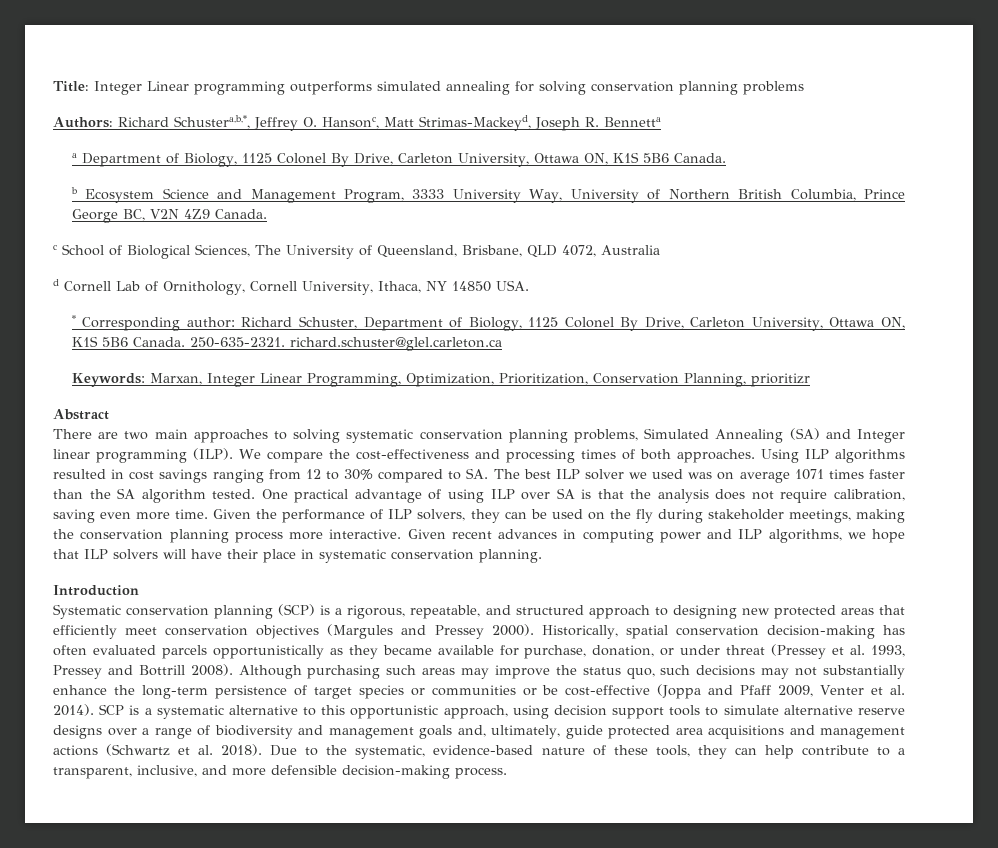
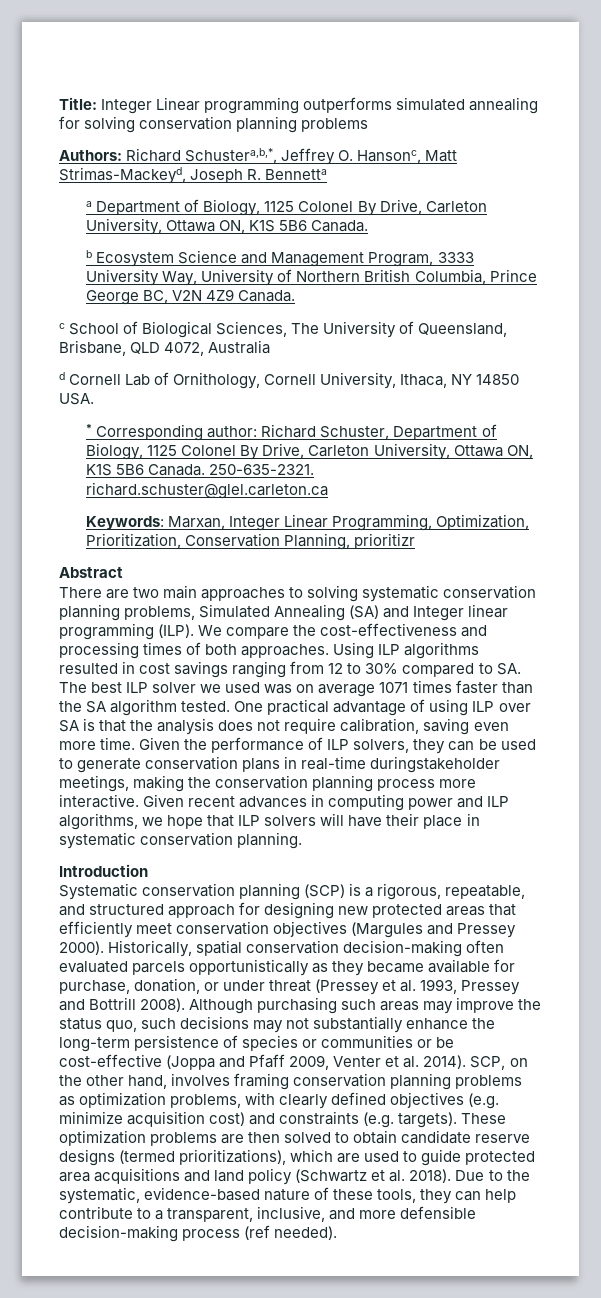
- Given the performance of ILP solvers, they can be used on the fly during stakeholder meetings, making the conservation planning process more interactive.
+ Given the performance of ILP solvers, they can be used to generate conservation plans in real-time duringstakeholder meetings, making the conservation planning process more interactive.
- Systematic conservation planning (SCP) is a rigorous, repeatable, and structured approach to designing new protected areas that efficiently meet conservation objectives (Margules and Pressey 2000).
+ Systematic conservation planning (SCP) is a rigorous, repeatable, and structured approach for designing new protected areas that efficiently meet conservation objectives (Margules and Pressey 2000).
- Historically, spatial conservation decision-making has often evaluated parcels opportunistically as they became available for purchase, donation, or under threat (Pressey et al. 1993, Pressey and Bottrill 2008).
+ Historically, spatial conservation decision-making often evaluated parcels opportunistically as they became available for purchase, donation, or under threat (Pressey et al. 1993, Pressey and Bottrill 2008).
- Although purchasing such areas may improve the status quo, such decisions may not substantially enhance the long-term persistence of target species or communities or be cost-effective (Joppa and Pfaff 2009, Venter et al. 2014).
+ Although purchasing such areas may improve the status quo, such decisions may not substantially enhance the long-term persistence of species or communities or be cost-effective (Joppa and Pfaff 2009, Venter et al. 2014).
- SCP is a systematic alternative to this opportunistic approach, using decision support tools to simulate alternative reserve designs over a range of biodiversity and management goals and, ultimately, guide protected area acquisitions and management actions (Schwartz et al. 2018).
+ SCP, on the other hand, involves framing conservation planning problems as optimization problems, with clearly defined objectives (e.g. minimize acquisition cost) and constraints (e.g. targets). These optimization problems are then solved to obtain candidate reserve designs (termed prioritizations), which are used to guide protected area acquisitions and land policy (Schwartz et al. 2018).
- Due to the systematic, evidence-based nature of these tools, they can help contribute to a transparent, inclusive, and more defensible decision-making process.
+ Due to the systematic, evidence-based nature of these tools, they can help contribute to a transparent, inclusive, and more defensible decision-making process (ref needed).

